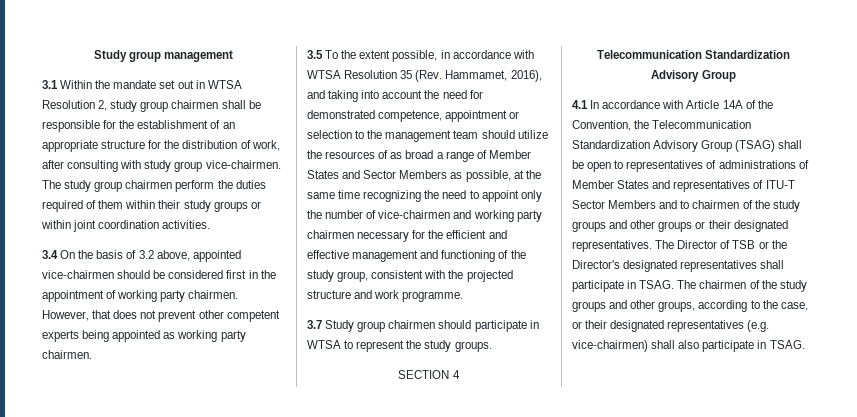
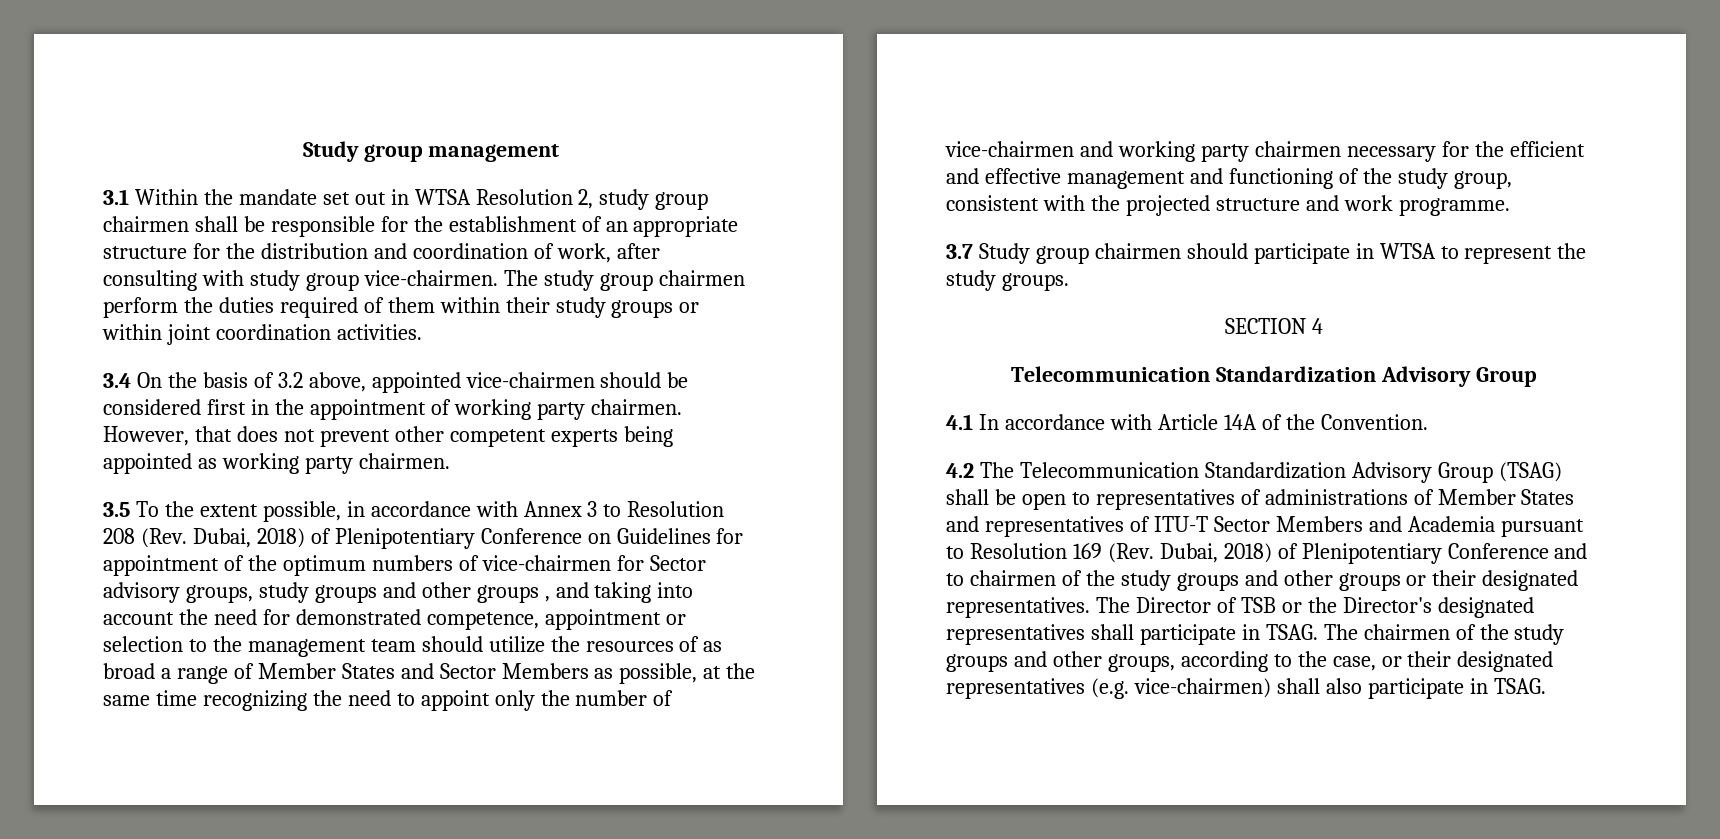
- 3.1 Within the mandate set out in WTSA Resolution 2, study group chairmen shall be responsible for the establishment of an appropriate structure for the distribution of work, after consulting with study group vice-chairmen.
+ 3.1 Within the mandate set out in WTSA Resolution 2, study group chairmen shall be responsible for the establishment of an appropriate structure for the distribution and coordination of work, after consulting with study group vice-chairmen.
- 3.5 To the extent possible, in accordance with WTSA Resolution 35 (Rev. Hammamet, 2016), and taking into account the need for demonstrated competence, appointment or selection to the management team should utilize the resources of as broad a range of Member States and Sector Members as possible, at the same time recognizing the need to appoint only the number of vice-chairmen and working party chairmen necessary for the efficient and effective management and functioning of the study group, consistent with the projected structure and work programme.
+ 3.5 To the extent possible, in accordance with Annex 3 to Resolution 208 (Rev. Dubai, 2018) of Plenipotentiary Conference on Guidelines for appointment of the optimum numbers of vice-chairmen for Sector advisory groups, study groups and other groups , and taking into account the need for demonstrated competence, appointment or selection to the management team should utilize the resources of as broad a range of Member States and Sector Members as possible, at the same time recognizing the need to appoint only the number of vice-chairmen and working party chairmen necessary for the efficient and effective management and functioning of the study group, consistent with the projected structure and work programme.
- 4.1 In accordance with Article 14A of the Convention, the Telecommunication Standardization Advisory Group (TSAG) shall be open to representatives of administrations of Member States and representatives of ITU-T Sector Members and to chairmen of the study groups and other groups or their designated representatives.
+ 4.1 In accordance with Article 14A of the Convention.
+ 4.2 The Telecommunication Standardization Advisory Group (TSAG) shall be open to representatives of administrations of Member States and representatives of ITU-T Sector Members and Academia pursuant to Resolution 169 (Rev. Dubai, 2018) of Plenipotentiary Conference and to chairmen of the study groups and other groups or their designated representatives.

